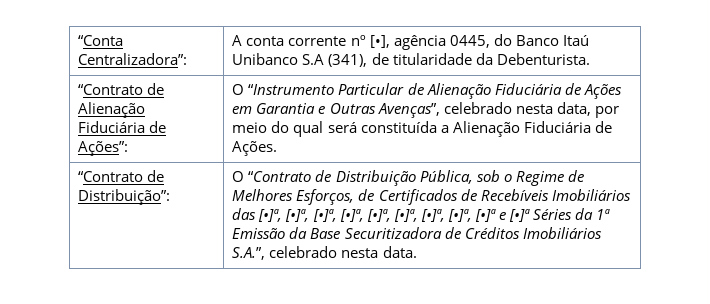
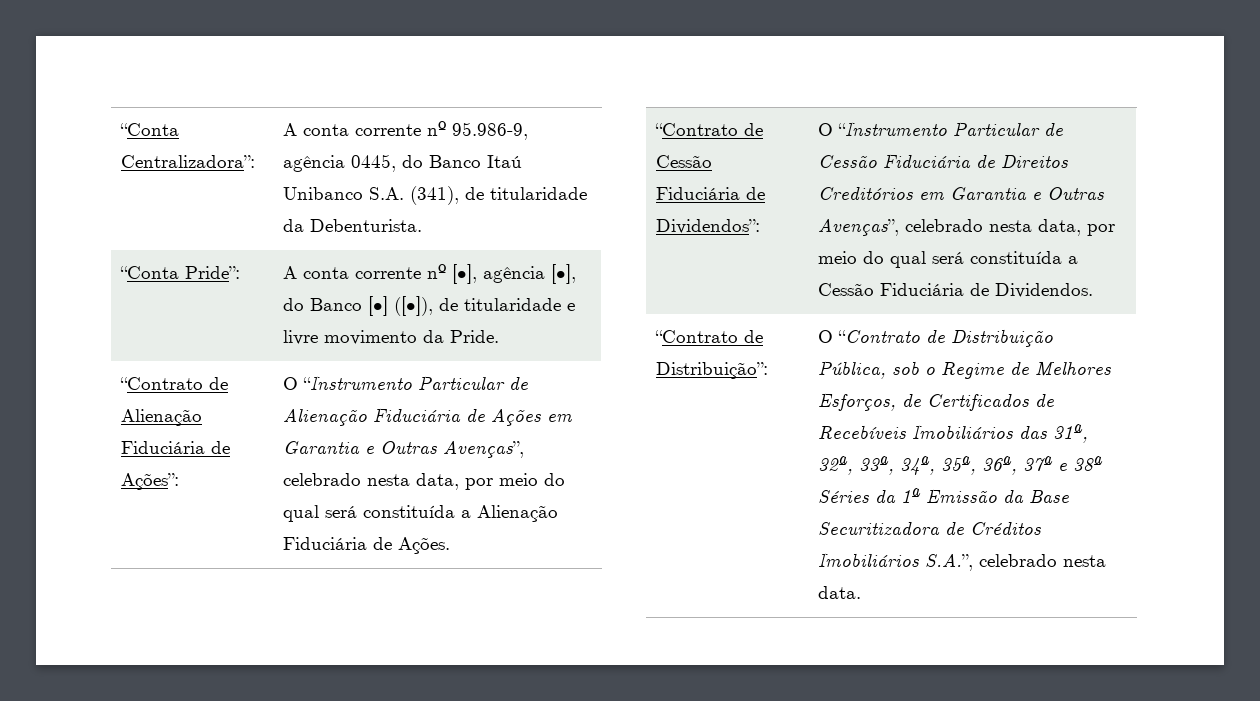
- “Conta Centralizadora”: | A conta corrente nº [•], agência 0445, do Banco Itaú Unibanco S.A (341), de titularidade da Debenturista.
+ “Conta Centralizadora”: | A conta corrente nº 95.986-9, agência 0445, do Banco Itaú Unibanco S.A. (341), de titularidade da Debenturista.
+ “Conta Pride”: | A conta corrente nº [•], agência [•], do Banco [•] ([•]), de titularidade e livre movimento da Pride.
+ “Contrato de Cessão Fiduciária de Dividendos”: | O “Instrumento Particular de Cessão Fiduciária de Direitos Creditórios em Garantia e Outras Avenças”, celebrado nesta data, por meio do qual será constituída a Cessão Fiduciária de Dividendos.
- O “Contrato de Distribuição Pública, sob o Regime de Melhores Esforços, de Certificados de Recebíveis Imobiliários das [•]ª, [•]ª, [•]ª, [•]ª, [•]ª, [•]ª, [•]ª, [•]ª, [•]ª e [•]ª Séries da 1ª Emissão da Base Securitizadora de Créditos Imobiliários S.A.”, celebrado nesta data.
+ O “Contrato de Distribuição Pública, sob o Regime de Melhores Esforços, de Certificados de Recebíveis Imobiliários das 31ª, 32ª, 33ª, 34ª, 35ª, 36ª, 37ª e 38ª Séries da 1ª Emissão da Base Securitizadora de Créditos Imobiliários S.A.”, celebrado nesta data.

